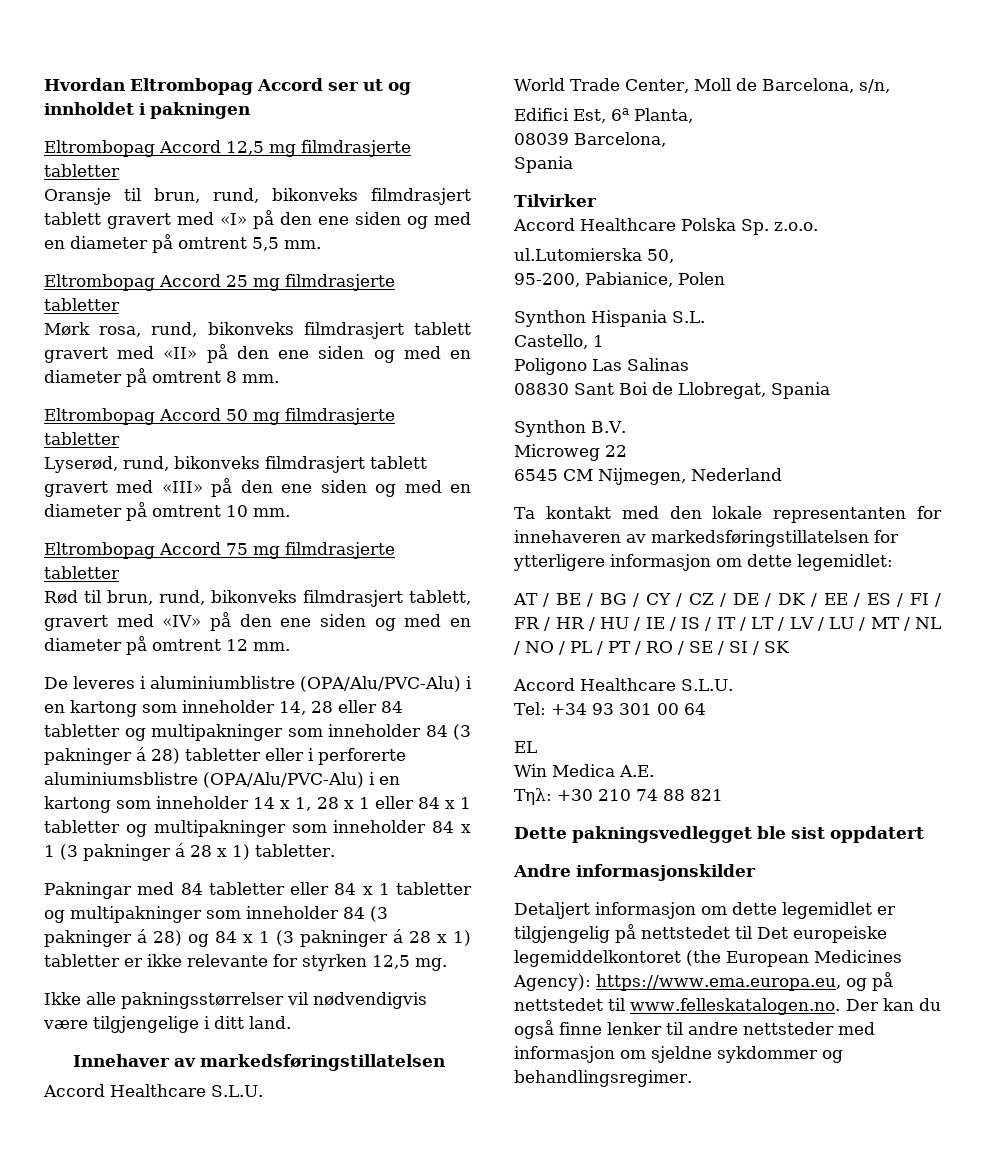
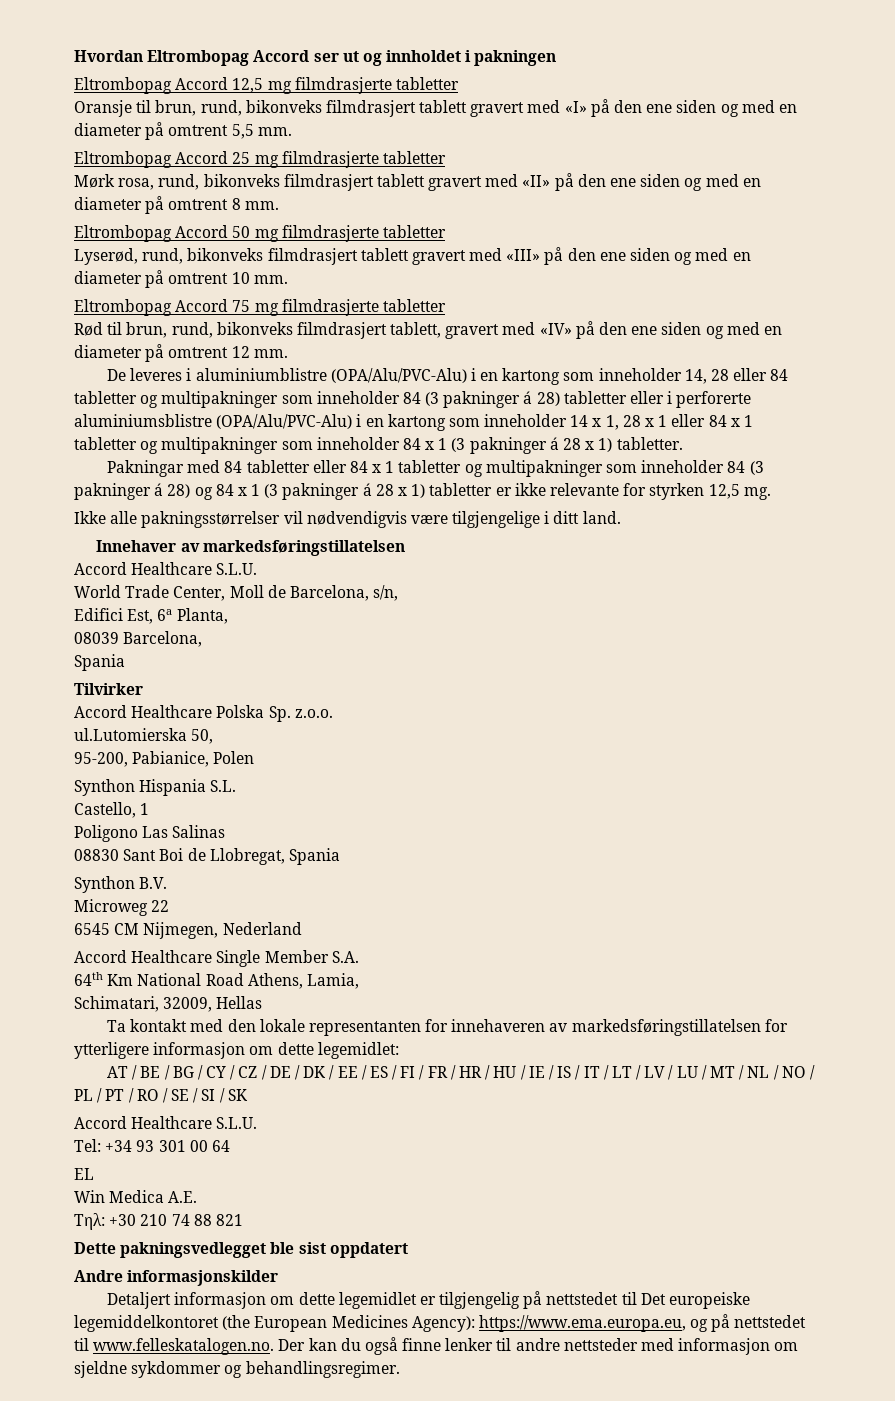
+ Accord Healthcare Single Member S.A.
+ 64th Km National Road Athens, Lamia,
+ Schimatari, 32009, Hellas

